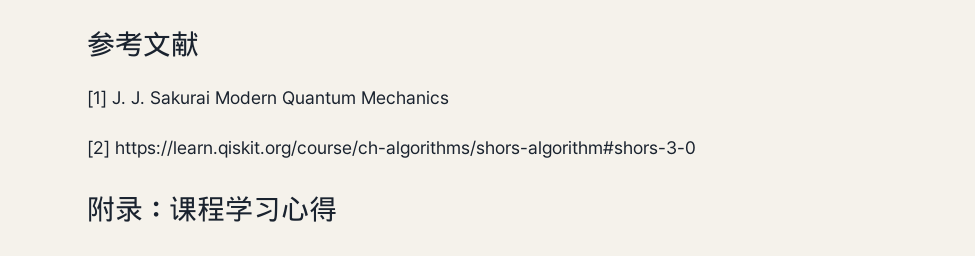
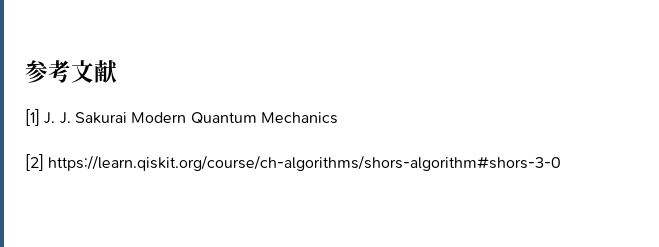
- 附录：课程学习心得

